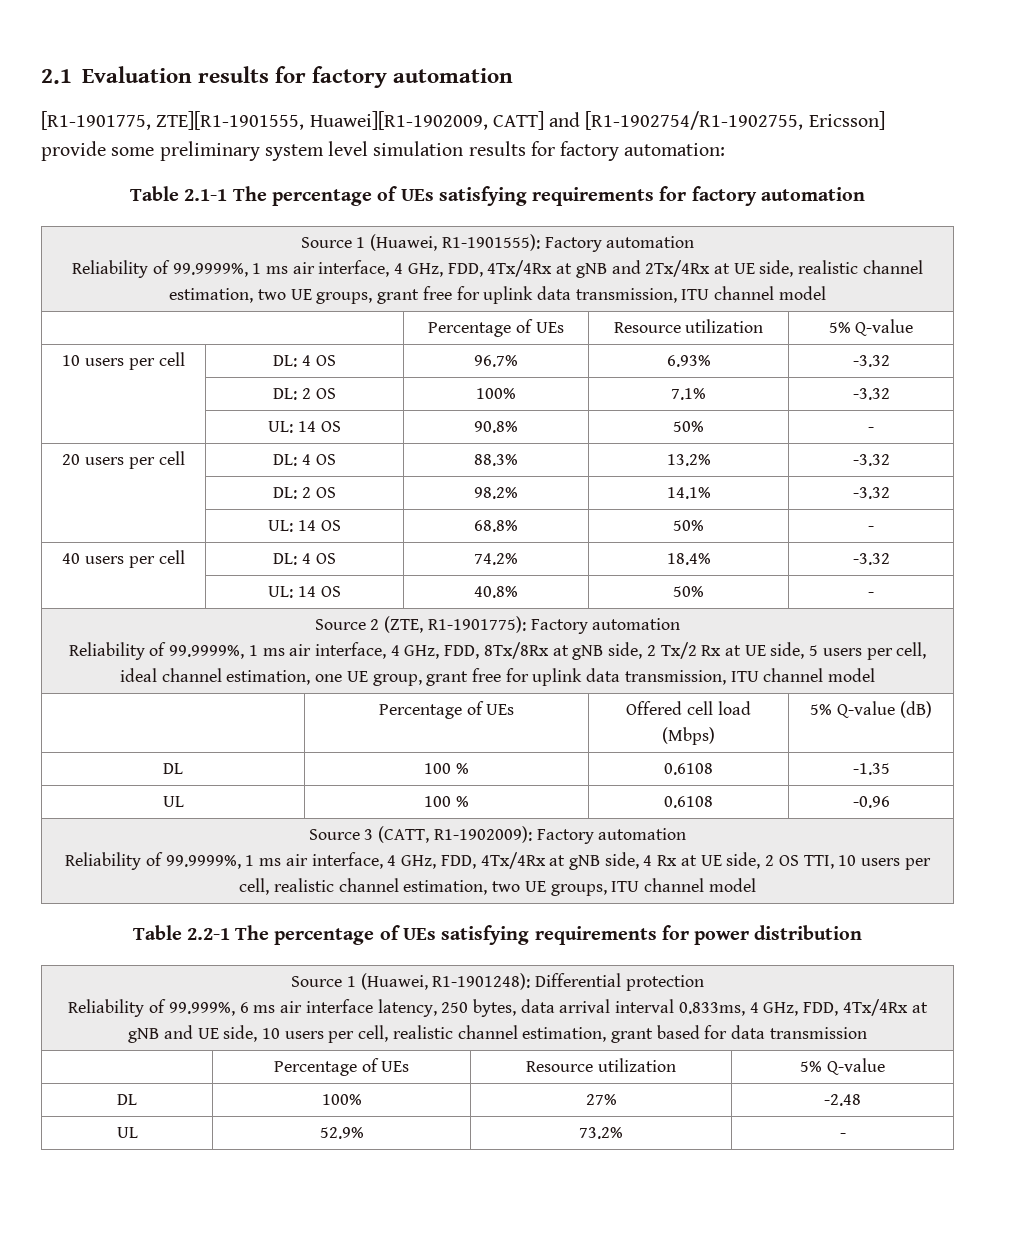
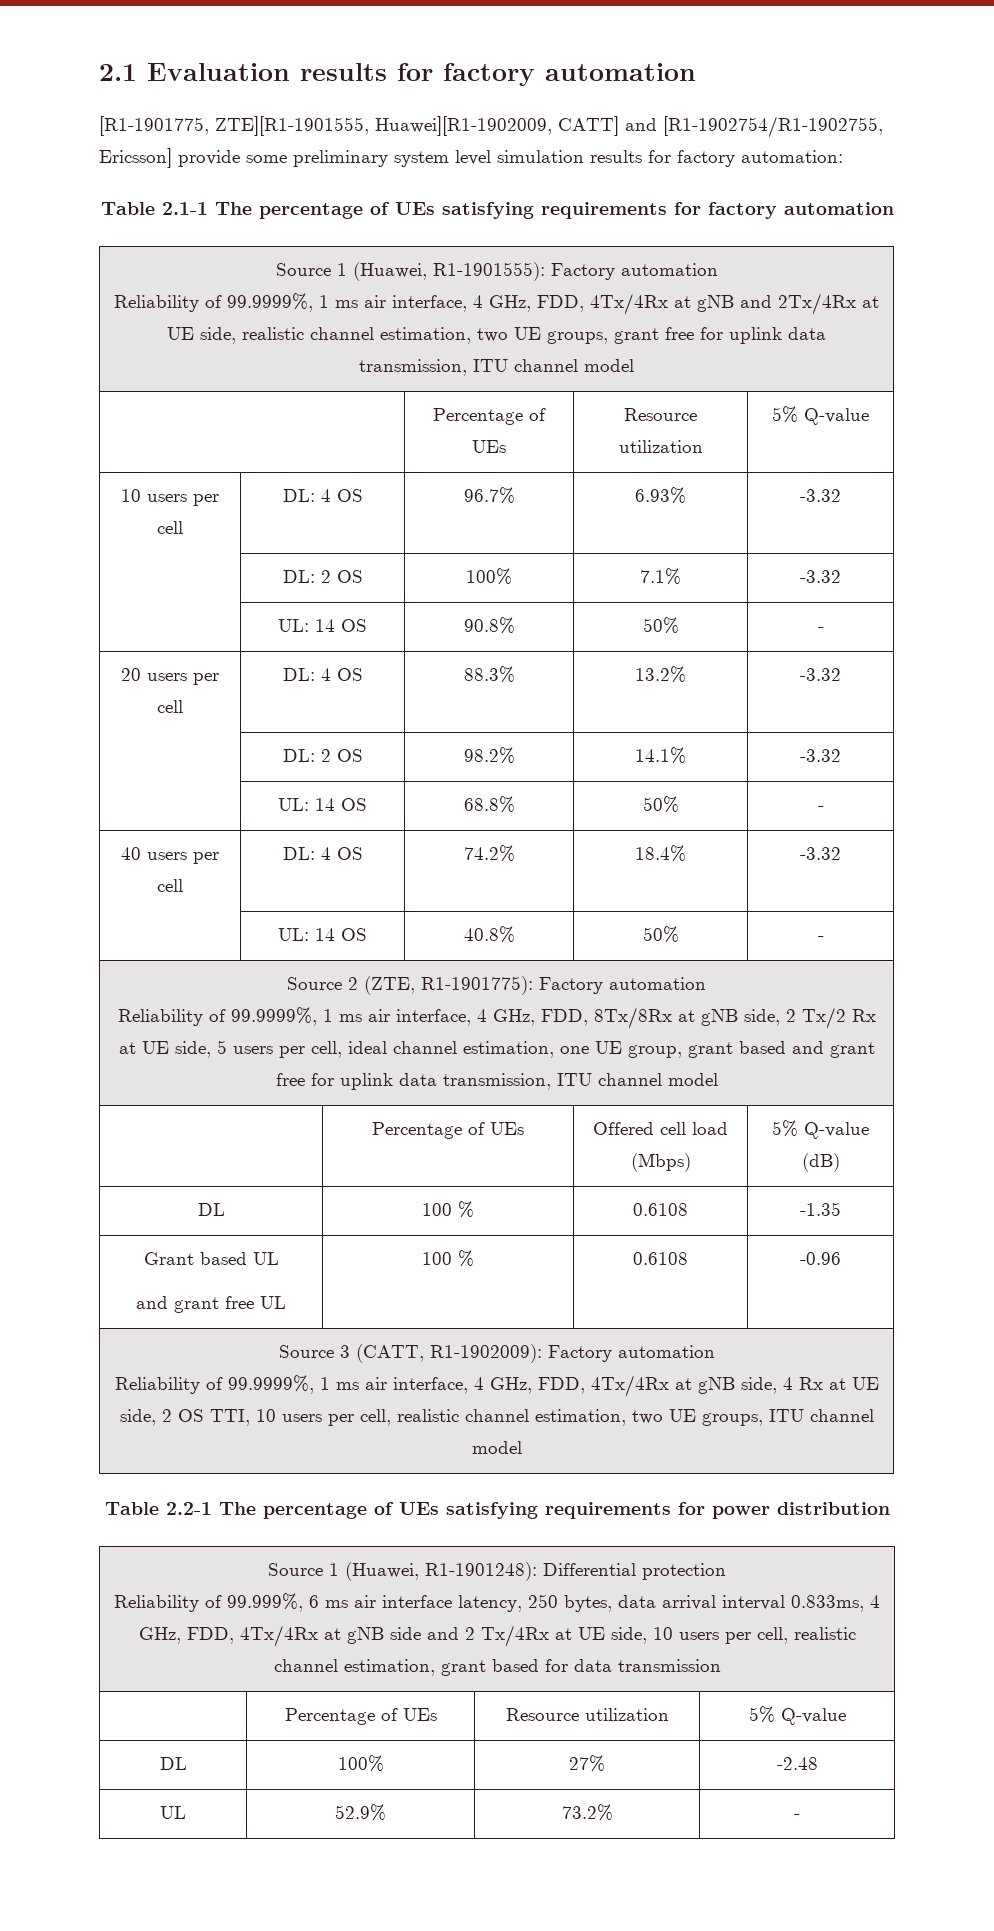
- Reliability of 99.9999%, 1 ms air interface, 4 GHz, FDD, 8Tx/8Rx at gNB side, 2 Tx/2 Rx at UE side, 5 users per cell, ideal channel estimation, one UE group, grant free for uplink data transmission, ITU channel model
+ Reliability of 99.9999%, 1 ms air interface, 4 GHz, FDD, 8Tx/8Rx at gNB side, 2 Tx/2 Rx at UE side, 5 users per cell, ideal channel estimation, one UE group, grant based and grant free for uplink data transmission, ITU channel model
- UL | 100 % | 0.6108 | -0.96
+ Grant based UL
+ and grant free UL | 100 % | 0.6108 | -0.96
- Reliability of 99.999%, 6 ms air interface latency, 250 bytes, data arrival interval 0.833ms, 4 GHz, FDD, 4Tx/4Rx at gNB and UE side, 10 users per cell, realistic channel estimation, grant based for data transmission
+ Reliability of 99.999%, 6 ms air interface latency, 250 bytes, data arrival interval 0.833ms, 4 GHz, FDD, 4Tx/4Rx at gNB side and 2 Tx/4Rx at UE side, 10 users per cell, realistic channel estimation, grant based for data transmission

